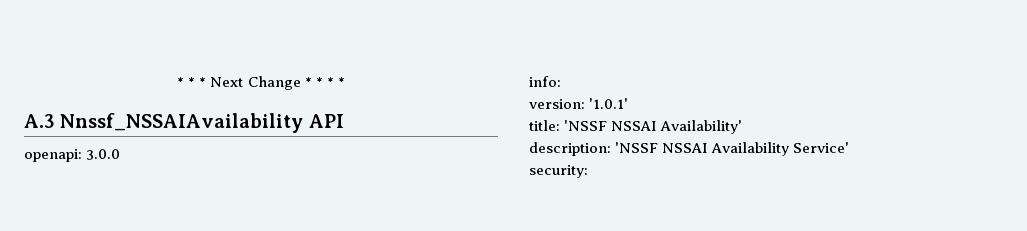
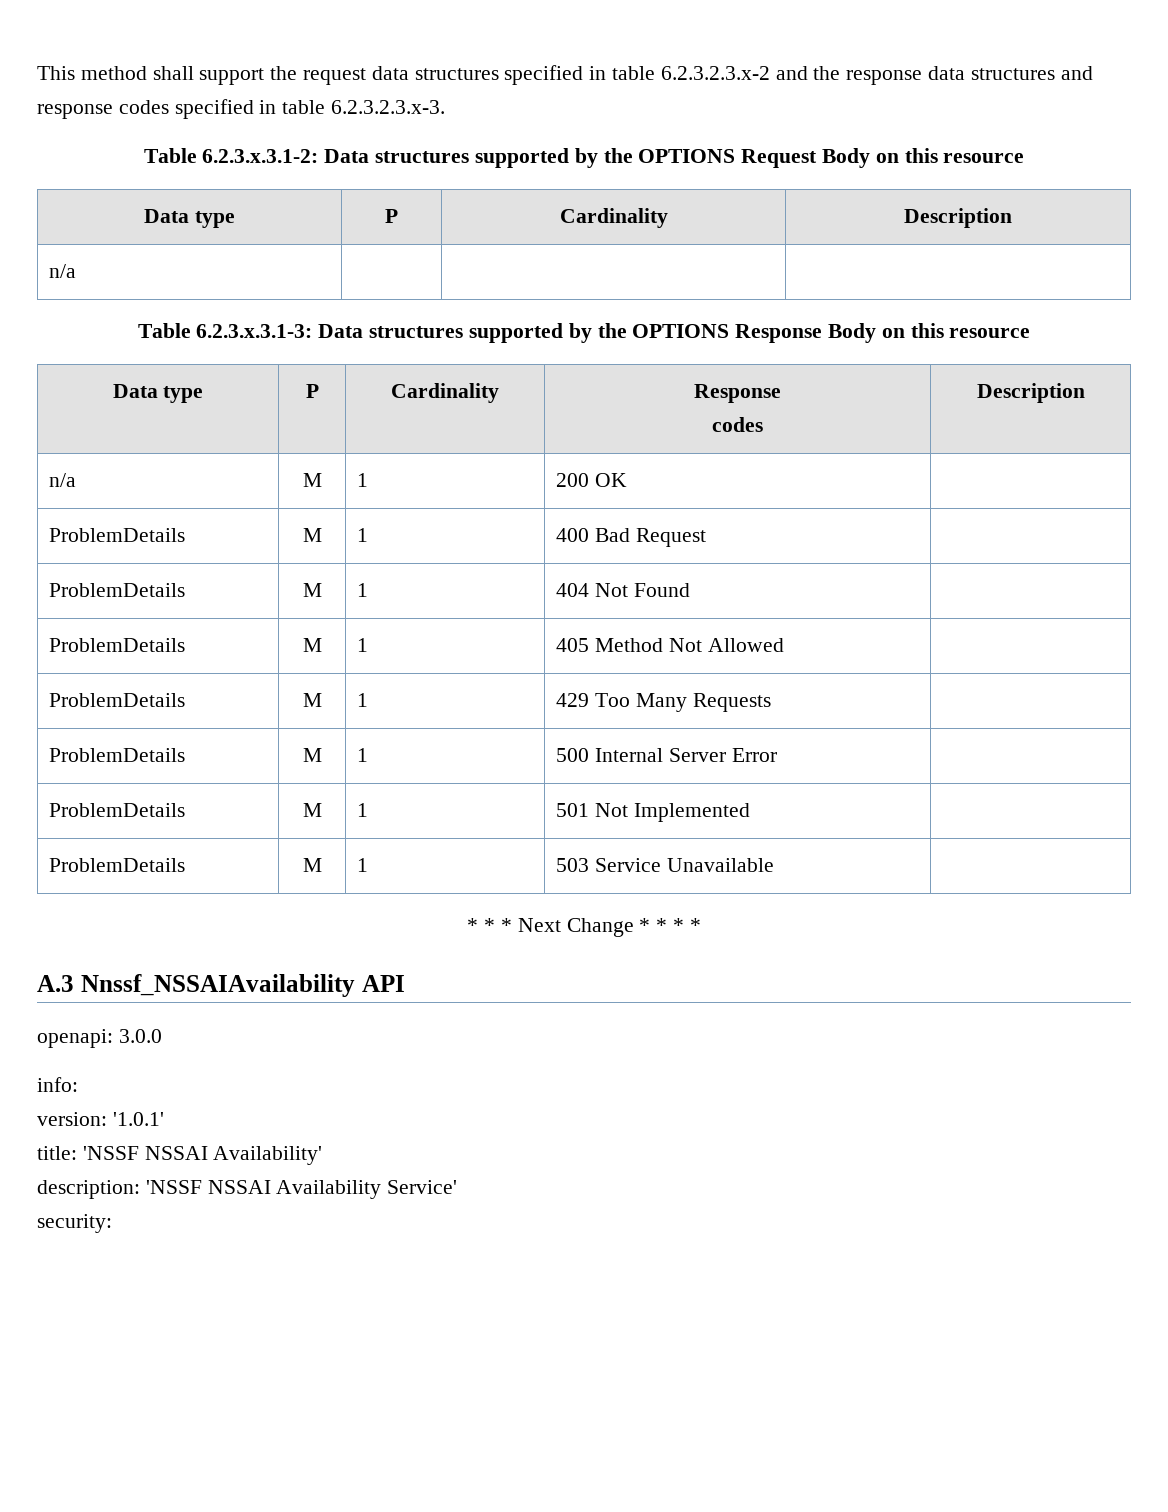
+ This method shall support the request data structures specified in table 6.2.3.2.3.x-2 and the response data structures and response codes specified in table 6.2.3.2.3.x-3.
+ Table 6.2.3.x.3.1-2: Data structures supported by the OPTIONS Request Body on this resource
+ Data type | P | Cardinality | Description
+ n/a | | |
+ Table 6.2.3.x.3.1-3: Data structures supported by the OPTIONS Response Body on this resource
+ Data type | P | Cardinality | Response
+ codes | Description
+ n/a | M | 1 | 200 OK |
+ ProblemDetails | M | 1 | 400 Bad Request |
+ ProblemDetails | M | 1 | 404 Not Found |
+ ProblemDetails | M | 1 | 405 Method Not Allowed |
+ ProblemDetails | M | 1 | 429 Too Many Requests |
+ ProblemDetails | M | 1 | 500 Internal Server Error |
+ ProblemDetails | M | 1 | 501 Not Implemented |
+ ProblemDetails | M | 1 | 503 Service Unavailable |

